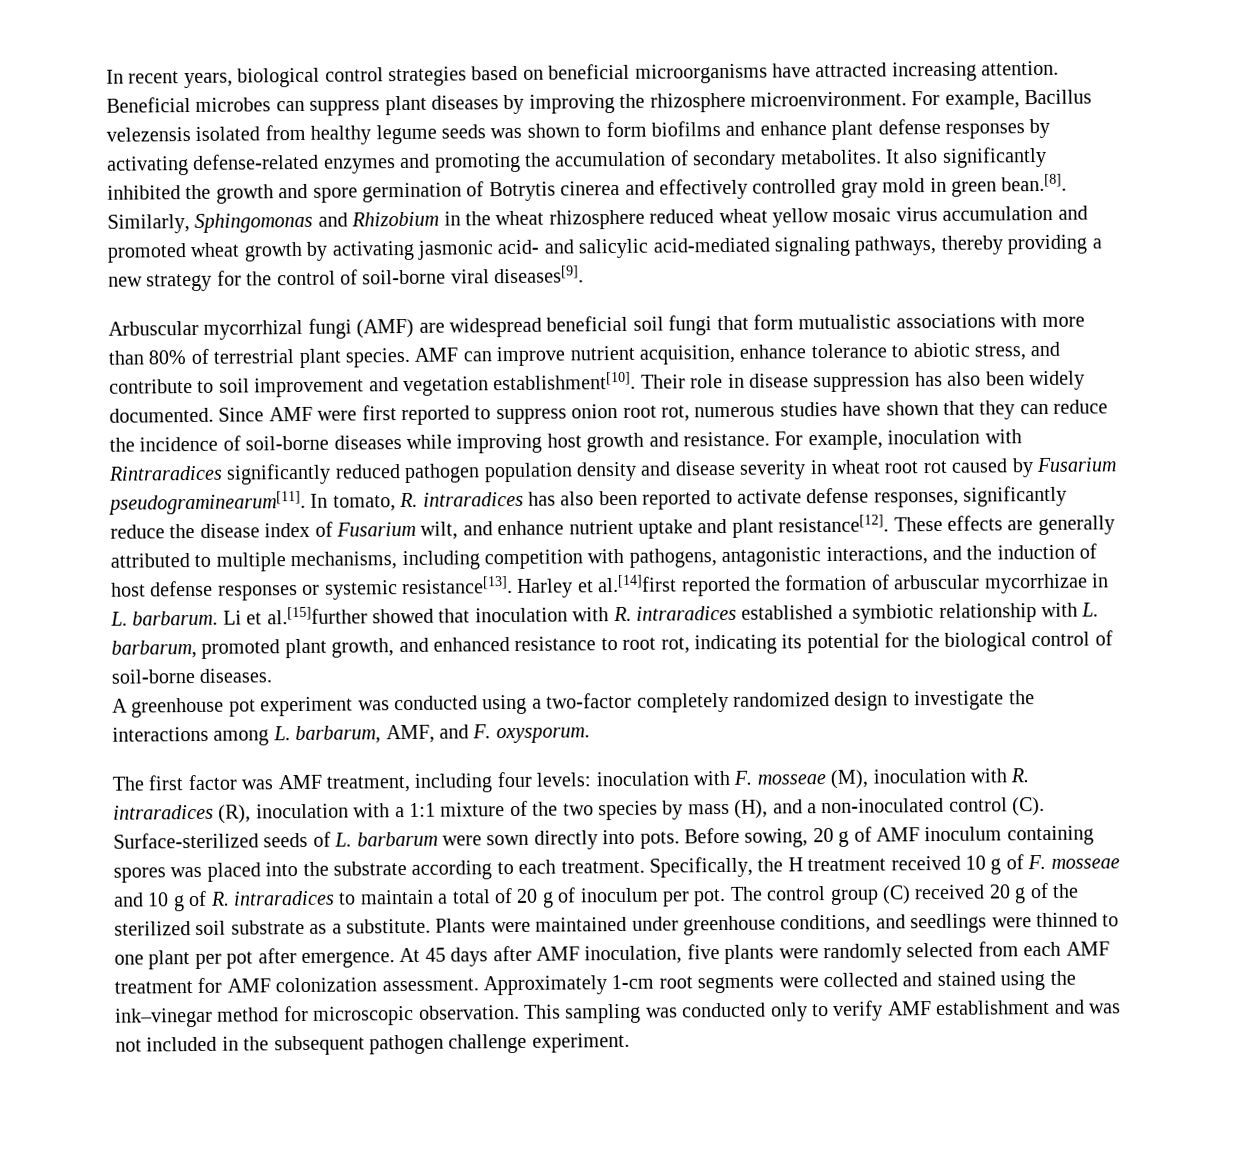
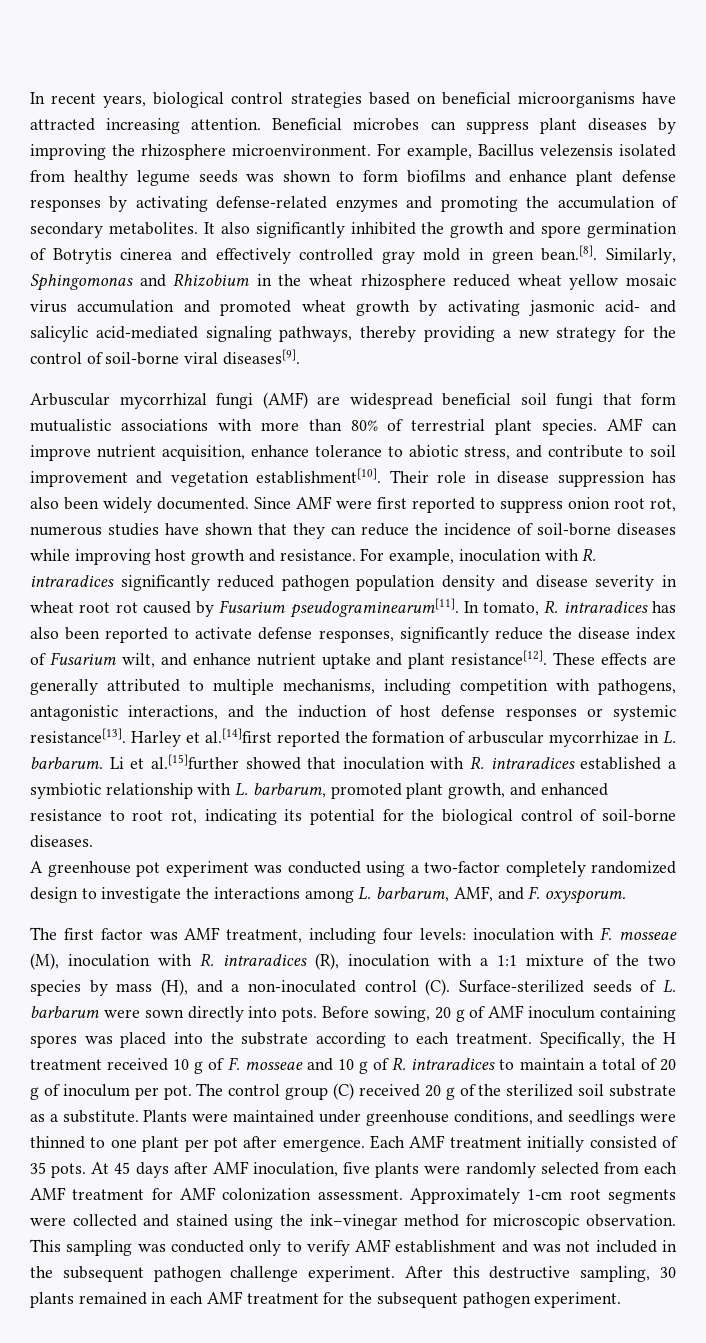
- For example, inoculation with Rintraradices significantly reduced pathogen population density and disease severity in wheat root rot caused by Fusarium pseudograminearum[11].
+ For example, inoculation with R. intraradices significantly reduced pathogen population density and disease severity in wheat root rot caused by Fusarium pseudograminearum[11].
+ Each AMF treatment initially consisted of 35 pots.
+ After this destructive sampling, 30 plants remained in each AMF treatment for the subsequent pathogen experiment.

